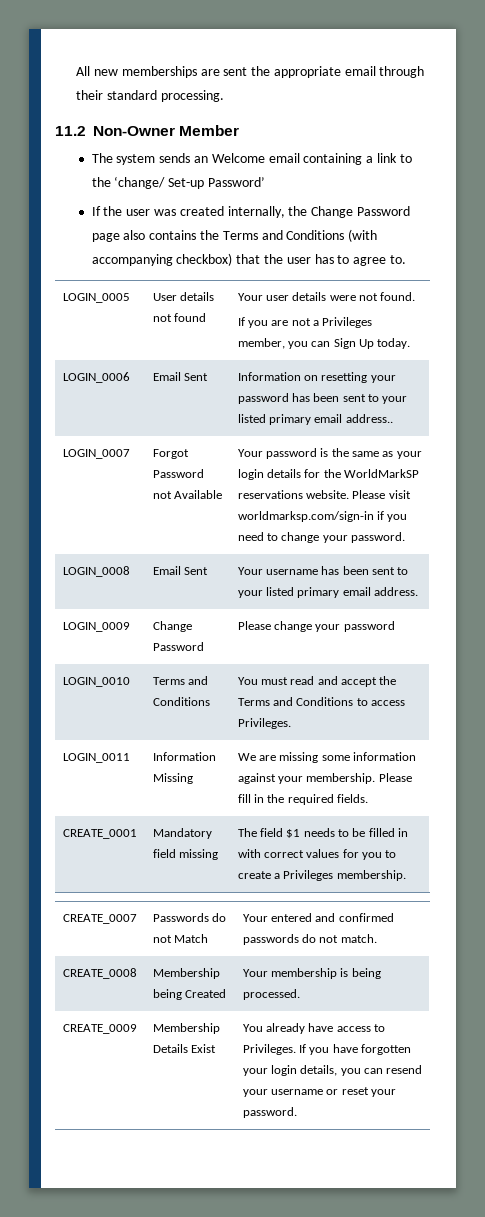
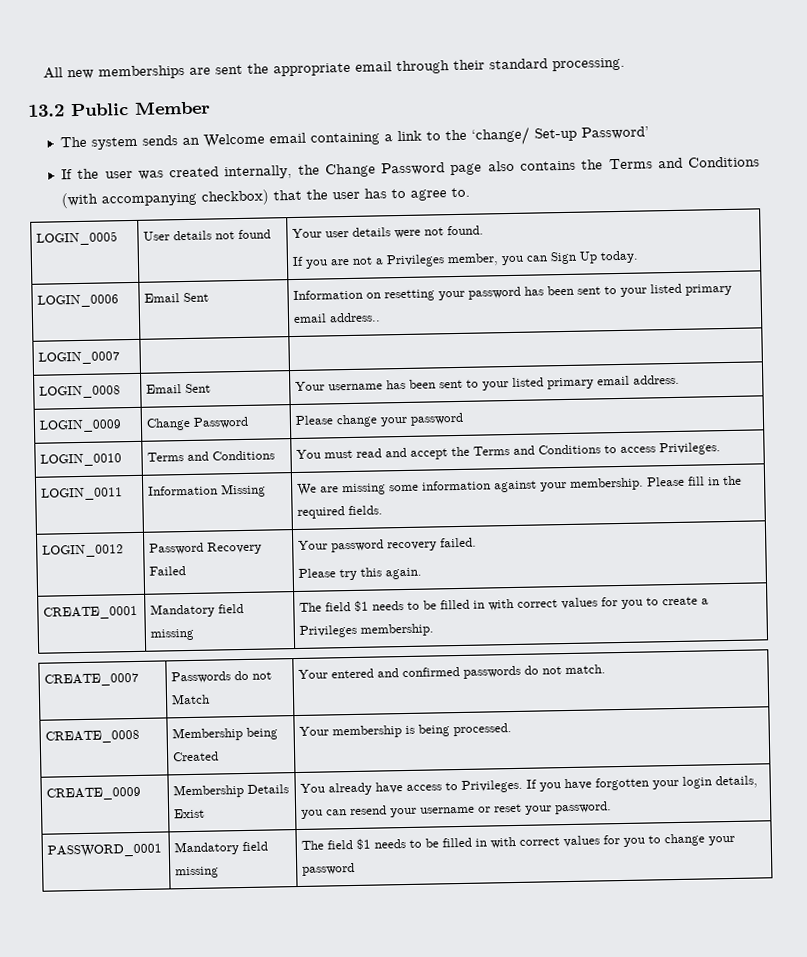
- 11.2 Non-Owner Member
+ 13.2 Public Member
- LOGIN_0007 | Forgot Password not Available | Your password is the same as your login details for the WorldMarkSP reservations website. Please visit worldmarksp.com/sign-in if you need to change your password.
+ LOGIN_0007 | |
+ LOGIN_0012 | Password Recovery Failed | Your password recovery failed.
+ Please try this again.
+ PASSWORD_0001 | Mandatory field missing | The field $1 needs to be filled in with correct values for you to change your password

